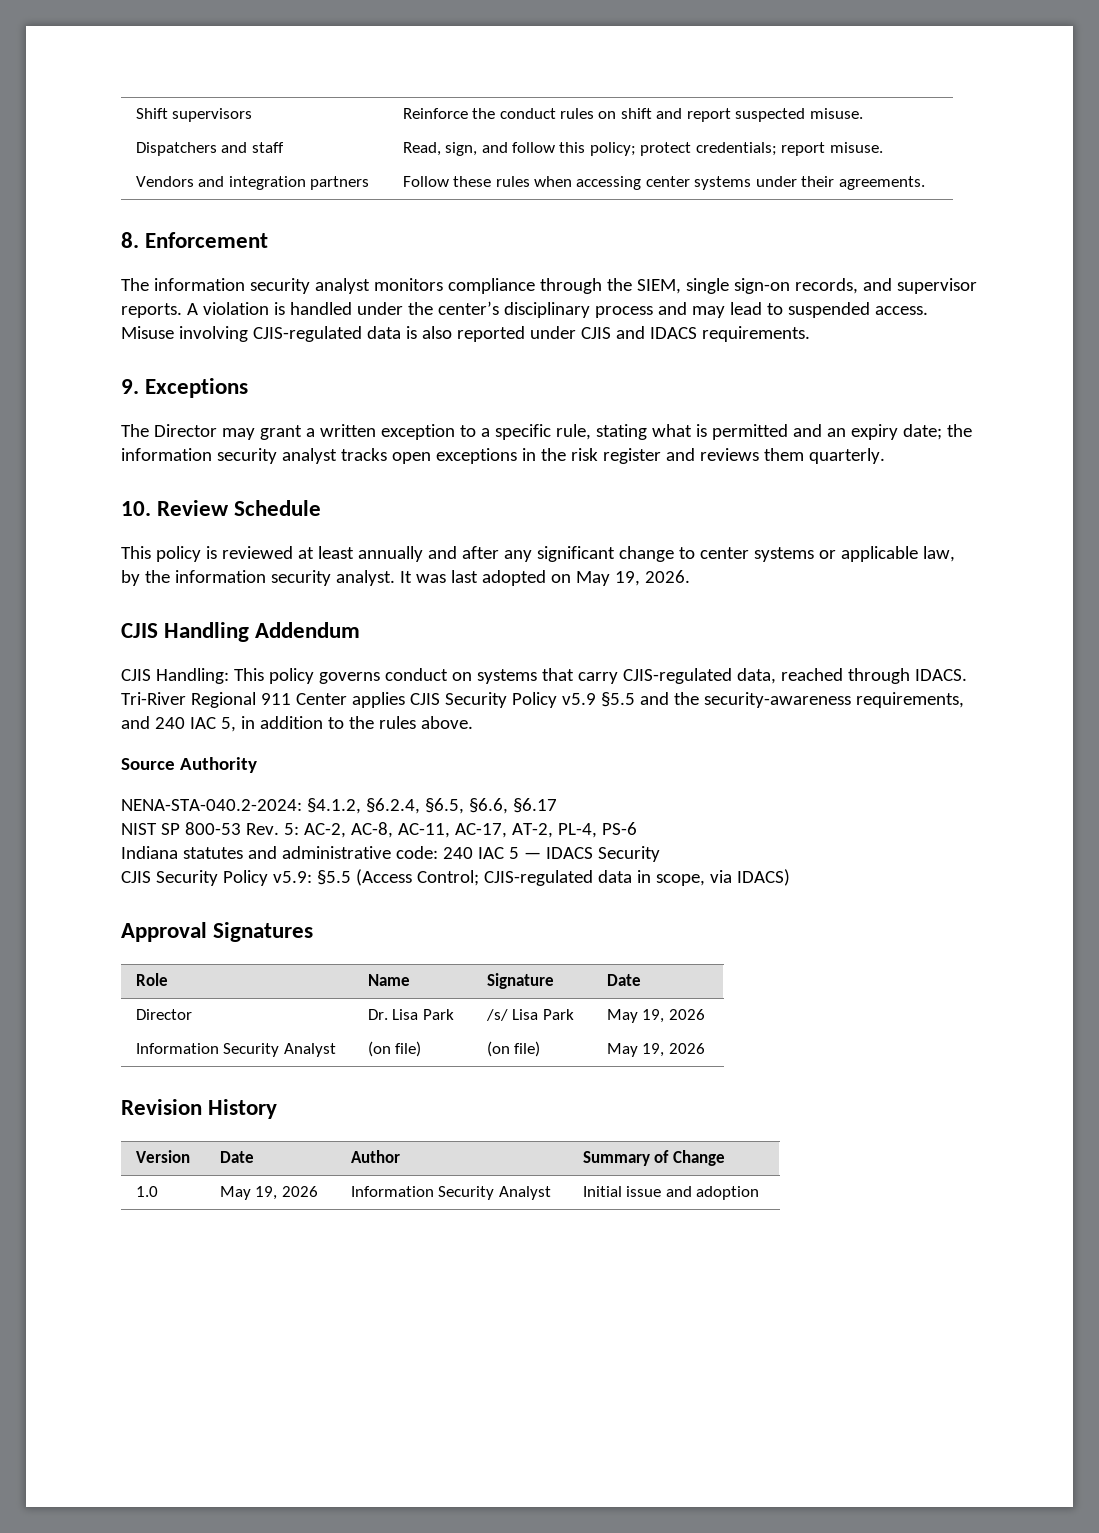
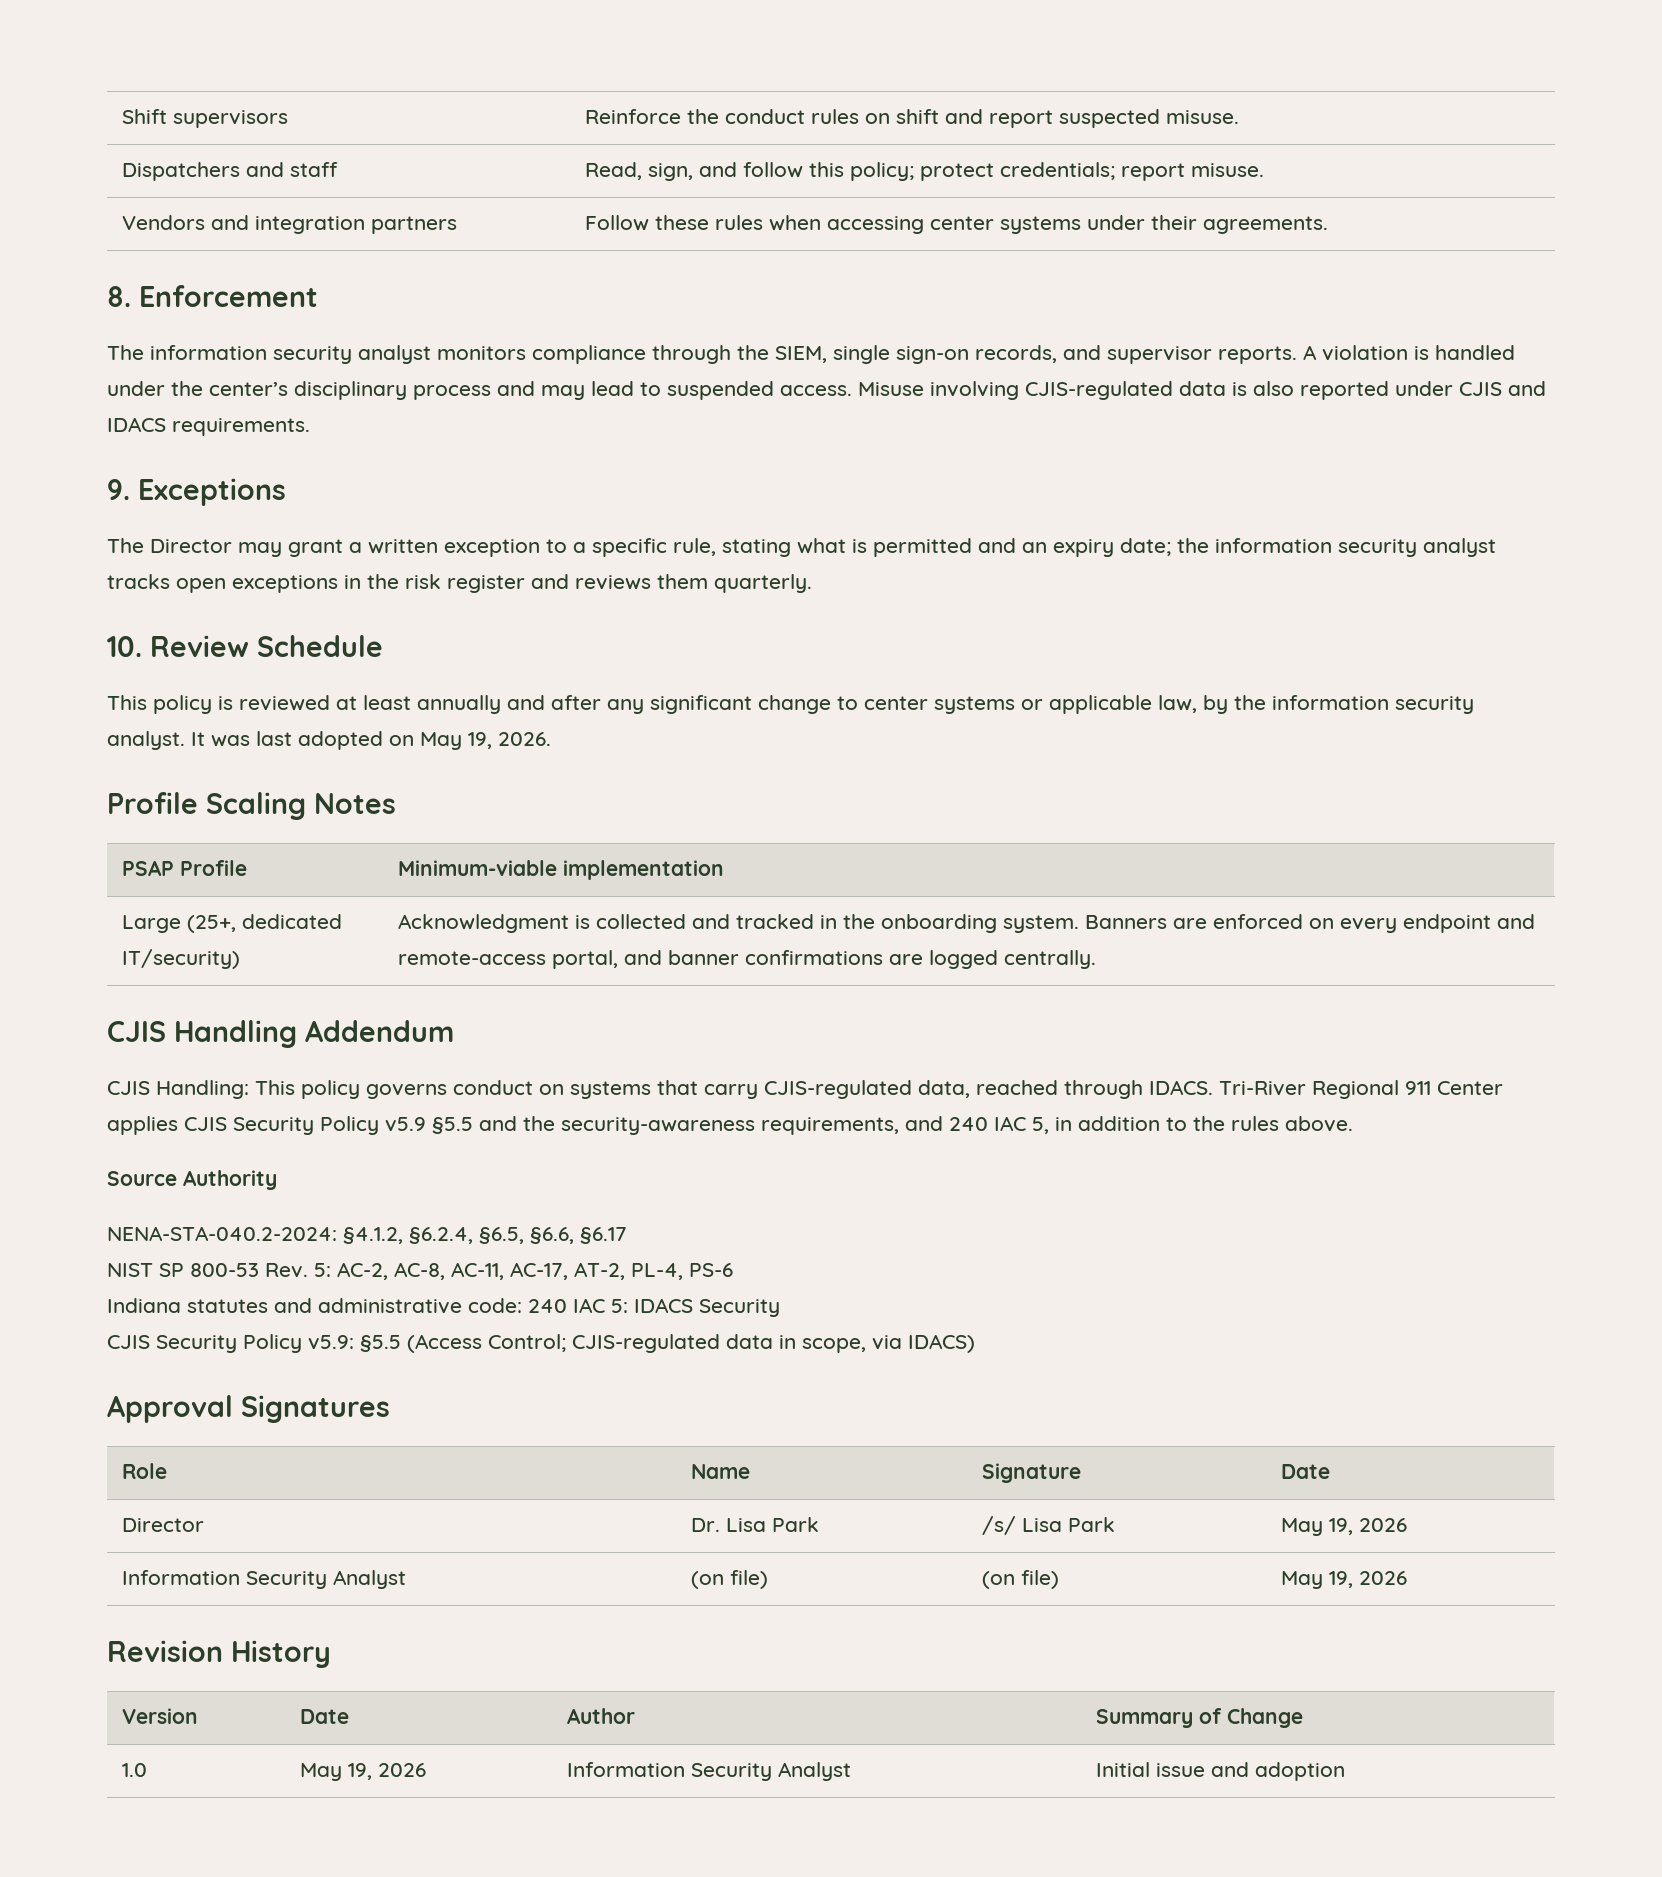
+ Profile Scaling Notes
+ PSAP Profile | Minimum-viable implementation
+ Large (25+, dedicated IT/security) | Acknowledgment is collected and tracked in the onboarding system. Banners are enforced on every endpoint and remote-access portal, and banner confirmations are logged centrally.
- Indiana statutes and administrative code: 240 IAC 5 — IDACS Security
+ Indiana statutes and administrative code: 240 IAC 5: IDACS Security

